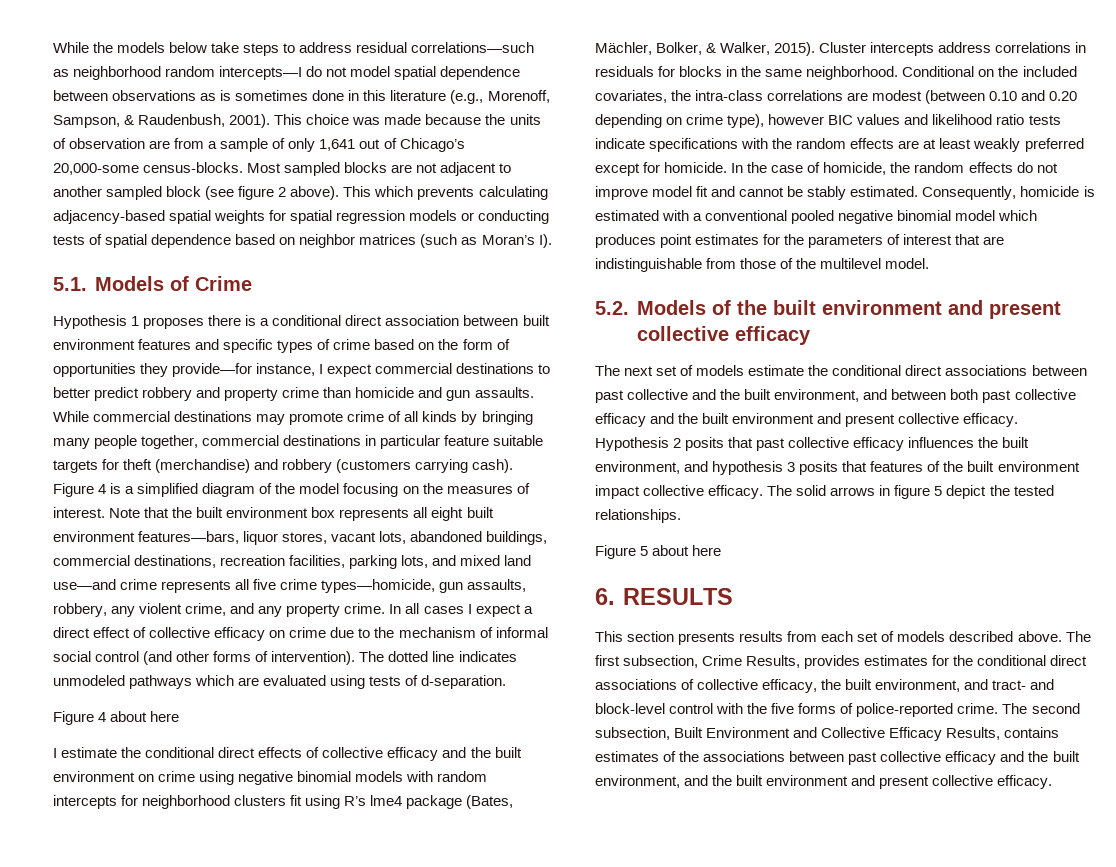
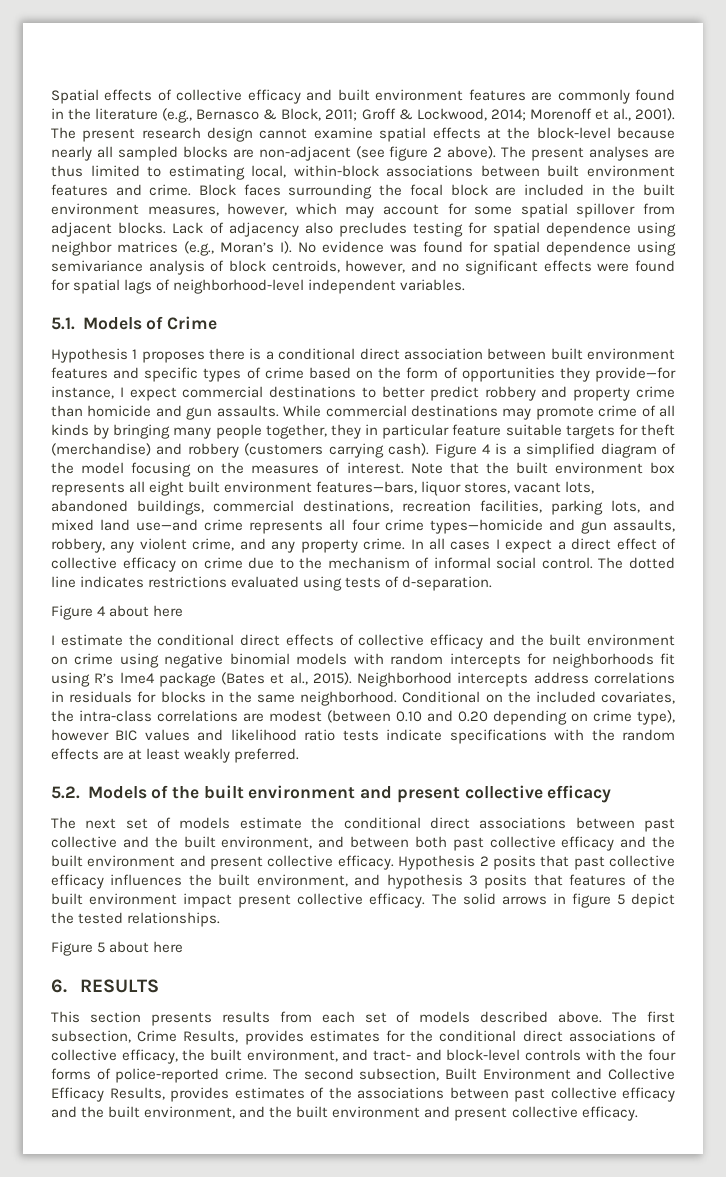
- While the models below take steps to address residual correlations—such as neighborhood random intercepts—I do not model spatial dependence between observations as is sometimes done in this literature (e.g., Morenoff, Sampson, & Raudenbush, 2001). This choice was made because the units of observation are from a sample of only 1,641 out of Chicago’s 20,000-some census-blocks. Most sampled blocks are not adjacent to another sampled block (see figure 2 above). This which prevents calculating adjacency-based spatial weights for spatial regression models or conducting tests of spatial dependence based on neighbor matrices (such as Moran’s I).
+ Spatial effects of collective efficacy and built environment features are commonly found in the literature (e.g., Bernasco & Block, 2011; Groff & Lockwood, 2014; Morenoff et al., 2001). The present research design cannot examine spatial effects at the block-level because nearly all sampled blocks are non-adjacent (see figure 2 above). The present analyses are thus limited to estimating local, within-block associations between built environment features and crime. Block faces surrounding the focal block are included in the built environment measures, however, which may account for some spatial spillover from adjacent blocks. Lack of adjacency also precludes testing for spatial dependence using neighbor matrices (e.g., Moran’s I). No evidence was found for spatial dependence using semivariance analysis of block centroids, however, and no significant effects were found for spatial lags of neighborhood-level independent variables.
- While commercial destinations may promote crime of all kinds by bringing many people together, commercial destinations in particular feature suitable targets for theft (merchandise) and robbery (customers carrying cash).
+ While commercial destinations may promote crime of all kinds by bringing many people together, they in particular feature suitable targets for theft (merchandise) and robbery (customers carrying cash).
- Note that the built environment box represents all eight built environment features—bars, liquor stores, vacant lots, abandoned buildings, commercial destinations, recreation facilities, parking lots, and mixed land use—and crime represents all five crime types—homicide, gun assaults, robbery, any violent crime, and any property crime.
+ Note that the built environment box represents all eight built environment features—bars, liquor stores, vacant lots, abandoned buildings, commercial destinations, recreation facilities, parking lots, and mixed land use—and crime represents all four crime types—homicide and gun assaults, robbery, any violent crime, and any property crime.
- In all cases I expect a direct effect of collective efficacy on crime due to the mechanism of informal social control (and other forms of intervention). The dotted line indicates unmodeled pathways which are evaluated using tests of d-separation.
+ In all cases I expect a direct effect of collective efficacy on crime due to the mechanism of informal social control. The dotted line indicates restrictions evaluated using tests of d-separation.
- I estimate the conditional direct effects of collective efficacy and the built environment on crime using negative binomial models with random intercepts for neighborhood clusters fit using R’s lme4 package (Bates, Mächler, Bolker, & Walker, 2015). Cluster intercepts address correlations in residuals for blocks in the same neighborhood.
+ I estimate the conditional direct effects of collective efficacy and the built environment on crime using negative binomial models with random intercepts for neighborhoods fit using R’s lme4 package (Bates et al., 2015). Neighborhood intercepts address correlations in residuals for blocks in the same neighborhood.
- Conditional on the included covariates, the intra-class correlations are modest (between 0.10 and 0.20 depending on crime type), however BIC values and likelihood ratio tests indicate specifications with the random effects are at least weakly preferred except for homicide. In the case of homicide, the random effects do not improve model fit and cannot be stably estimated. Consequently, homicide is estimated with a conventional pooled negative binomial model which produces point estimates for the parameters of interest that are indistinguishable from those of the multilevel model.
+ Conditional on the included covariates, the intra-class correlations are modest (between 0.10 and 0.20 depending on crime type), however BIC values and likelihood ratio tests indicate specifications with the random effects are at least weakly preferred.
- Hypothesis 2 posits that past collective efficacy influences the built environment, and hypothesis 3 posits that features of the built environment impact collective efficacy.
+ Hypothesis 2 posits that past collective efficacy influences the built environment, and hypothesis 3 posits that features of the built environment impact present collective efficacy.
- The first subsection, Crime Results, provides estimates for the conditional direct associations of collective efficacy, the built environment, and tract- and block-level control with the five forms of police-reported crime.
+ The first subsection, Crime Results, provides estimates for the conditional direct associations of collective efficacy, the built environment, and tract- and block-level controls with the four forms of police-reported crime.
- The second subsection, Built Environment and Collective Efficacy Results, contains estimates of the associations between past collective efficacy and the built environment, and the built environment and present collective efficacy.
+ The second subsection, Built Environment and Collective Efficacy Results, provides estimates of the associations between past collective efficacy and the built environment, and the built environment and present collective efficacy.

